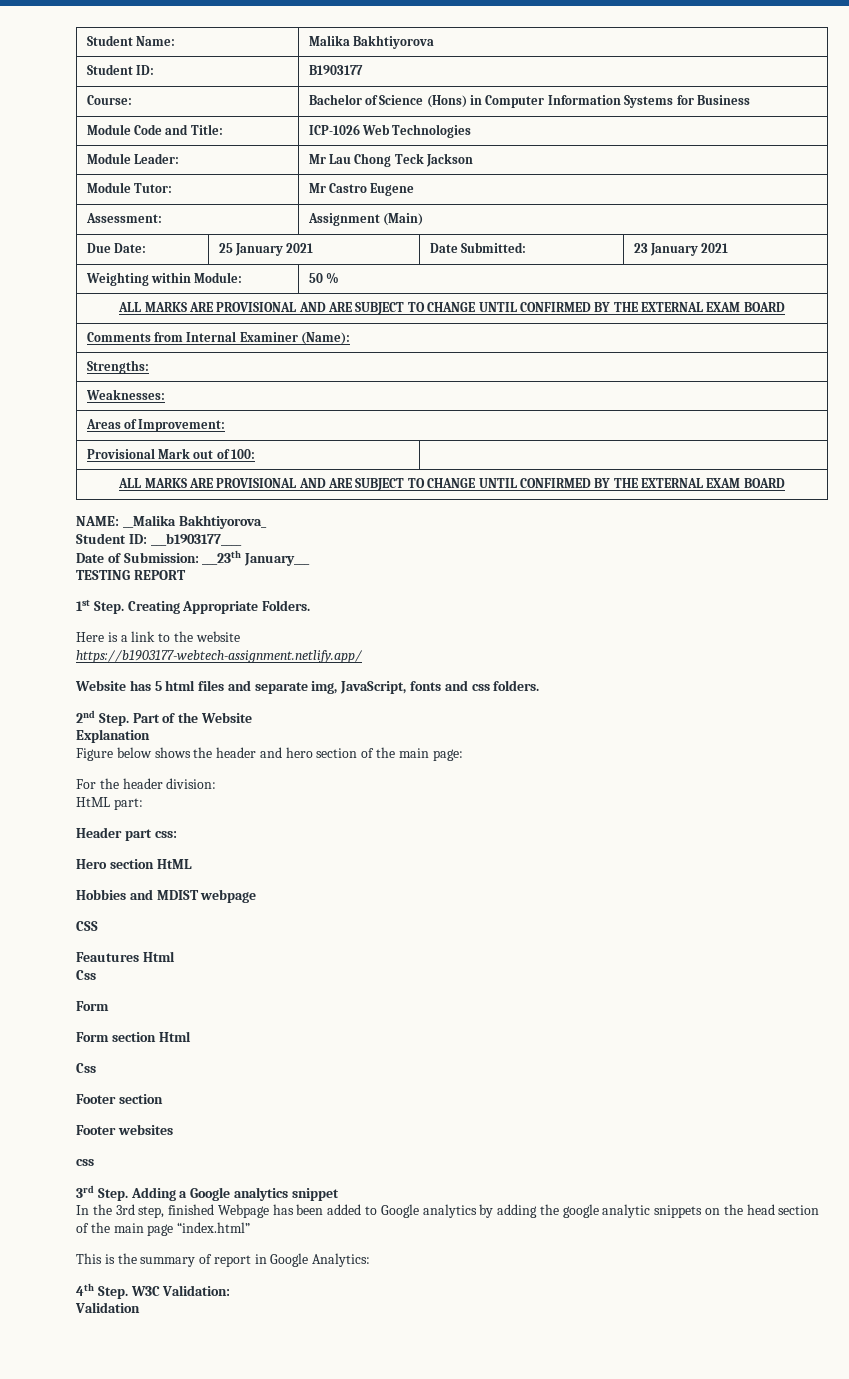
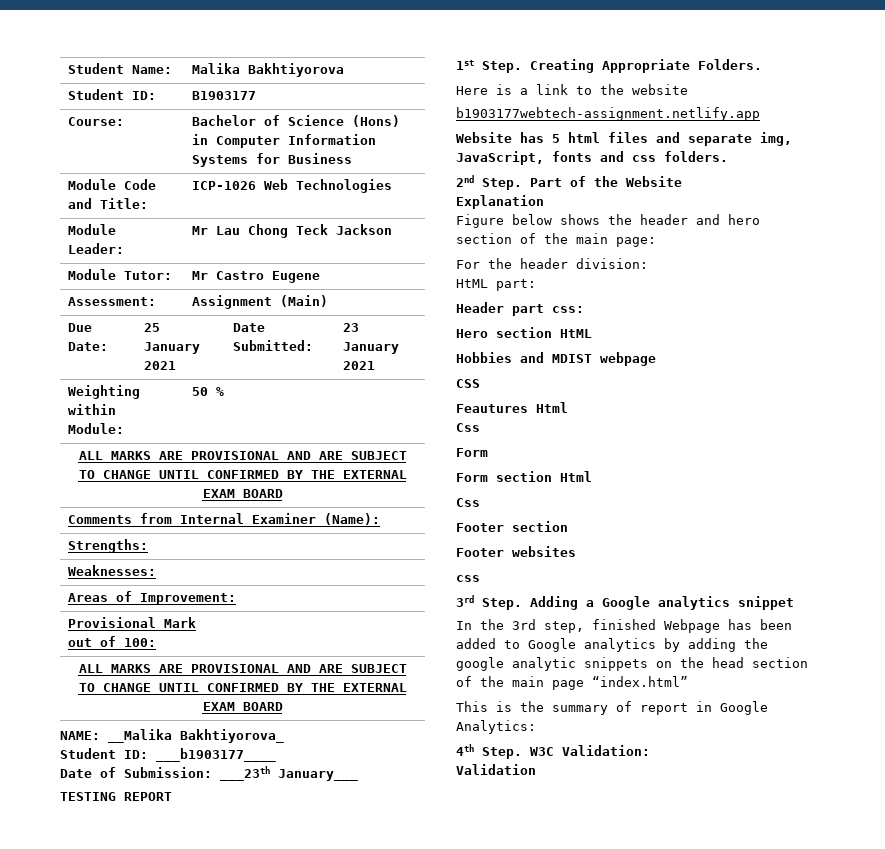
- https://b1903177-webtech-assignment.netlify.app/
+ b1903177webtech-assignment.netlify.app

